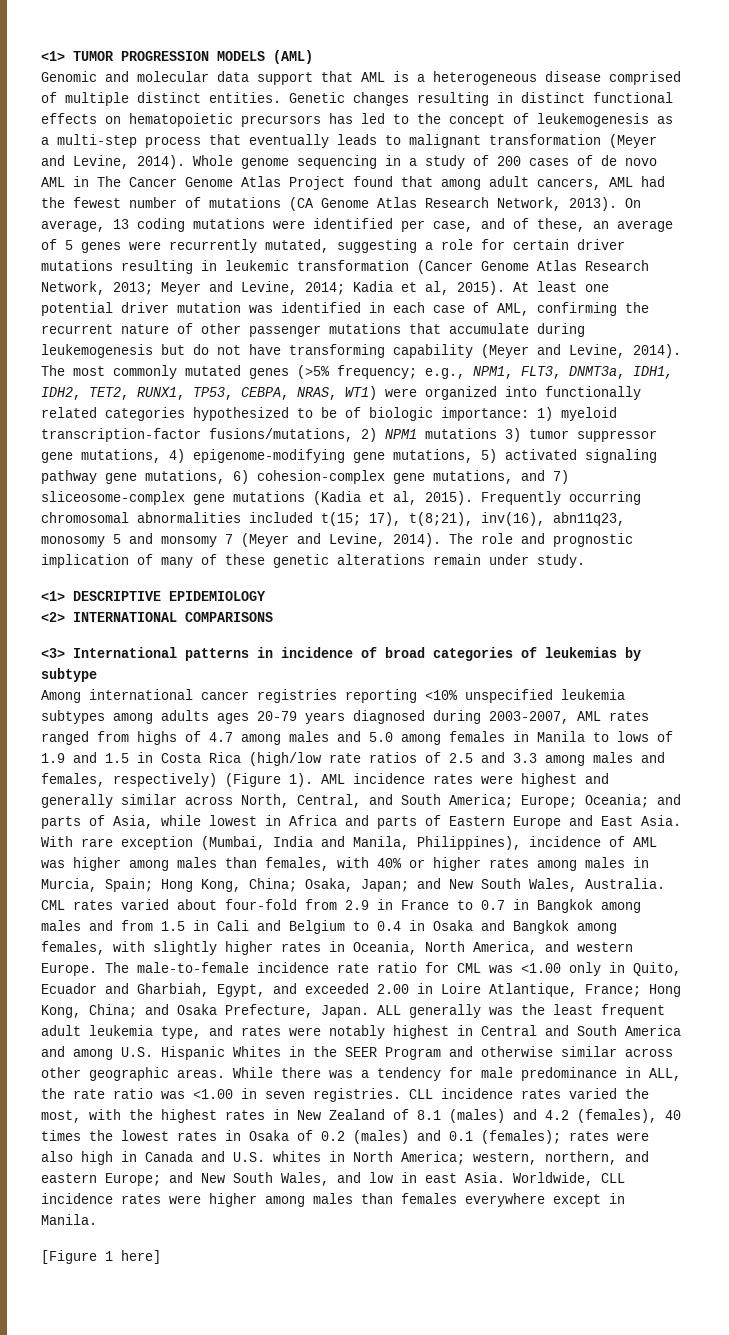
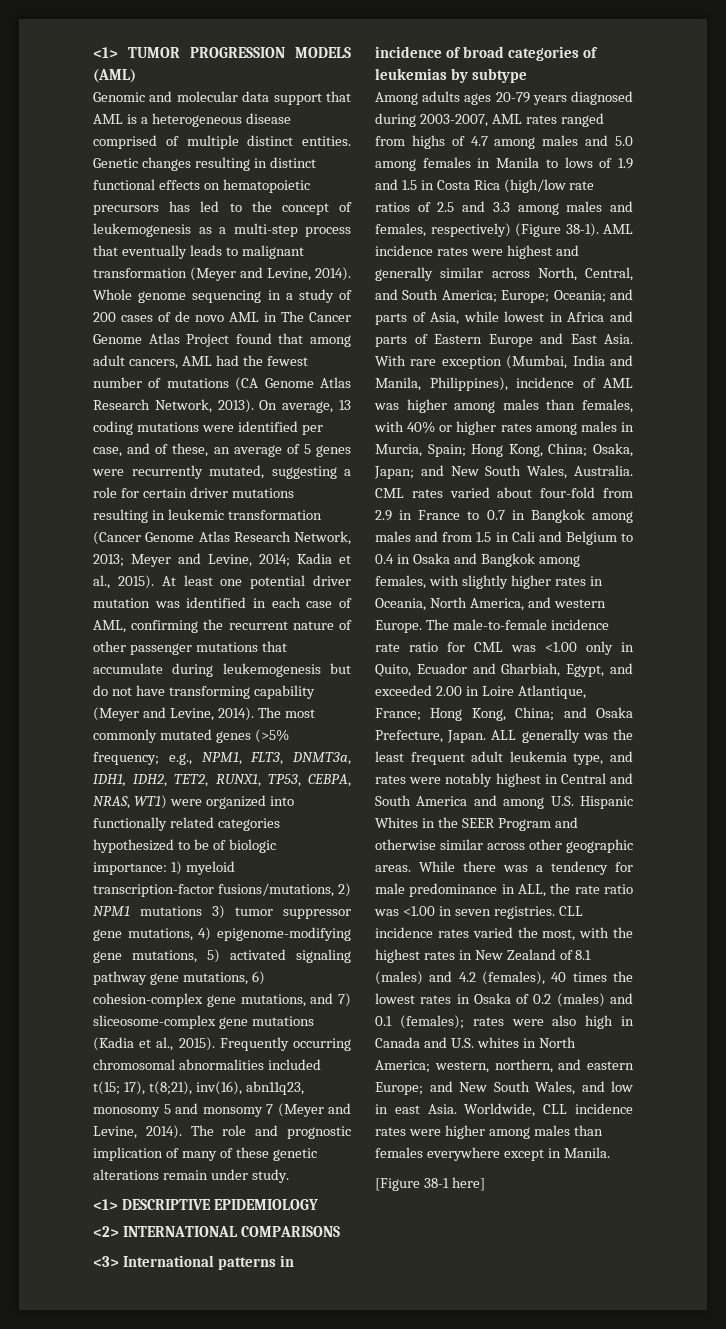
- On average, 13 coding mutations were identified per case, and of these, an average of 5 genes were recurrently mutated, suggesting a role for certain driver mutations resulting in leukemic transformation (Cancer Genome Atlas Research Network, 2013; Meyer and Levine, 2014; Kadia et al, 2015).
+ On average, 13 coding mutations were identified per case, and of these, an average of 5 genes were recurrently mutated, suggesting a role for certain driver mutations resulting in leukemic transformation (Cancer Genome Atlas Research Network, 2013; Meyer and Levine, 2014; Kadia et al., 2015).
- 1) myeloid transcription-factor fusions/mutations, 2) NPM1 mutations 3) tumor suppressor gene mutations, 4) epigenome-modifying gene mutations, 5) activated signaling pathway gene mutations, 6) cohesion-complex gene mutations, and 7) sliceosome-complex gene mutations (Kadia et al, 2015).
+ 1) myeloid transcription-factor fusions/mutations, 2) NPM1 mutations 3) tumor suppressor gene mutations, 4) epigenome-modifying gene mutations, 5) activated signaling pathway gene mutations, 6) cohesion-complex gene mutations, and 7) sliceosome-complex gene mutations (Kadia et al., 2015).
- Among international cancer registries reporting <10% unspecified leukemia subtypes among adults ages 20-79 years diagnosed during 2003-2007, AML rates ranged from highs of 4.7 among males and 5.0 among females in Manila to lows of 1.9 and 1.5 in Costa Rica (high/low rate ratios of 2.5 and 3.3 among males and females, respectively) (Figure 1).
+ Among adults ages 20-79 years diagnosed during 2003-2007, AML rates ranged from highs of 4.7 among males and 5.0 among females in Manila to lows of 1.9 and 1.5 in Costa Rica (high/low rate ratios of 2.5 and 3.3 among males and females, respectively) (Figure 38-1).
- [Figure 1 here]
+ [Figure 38-1 here]

